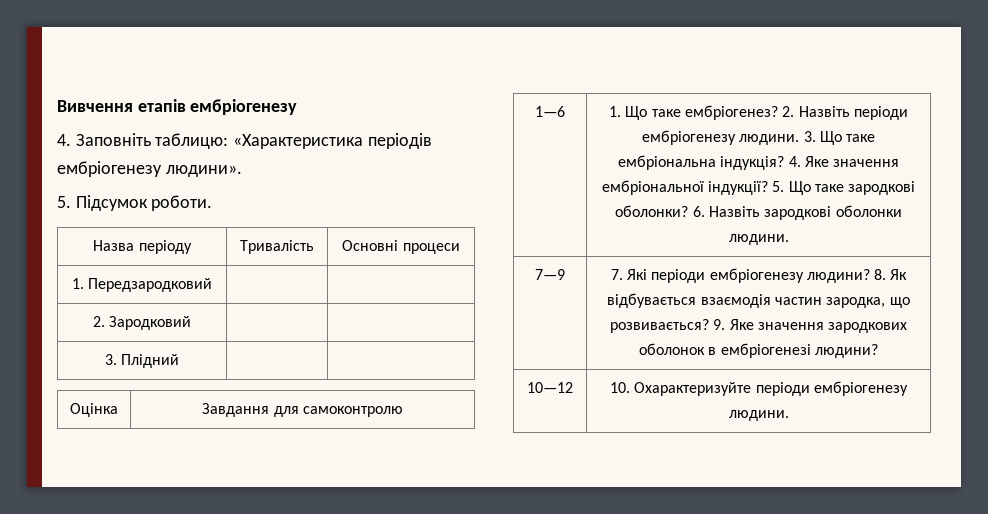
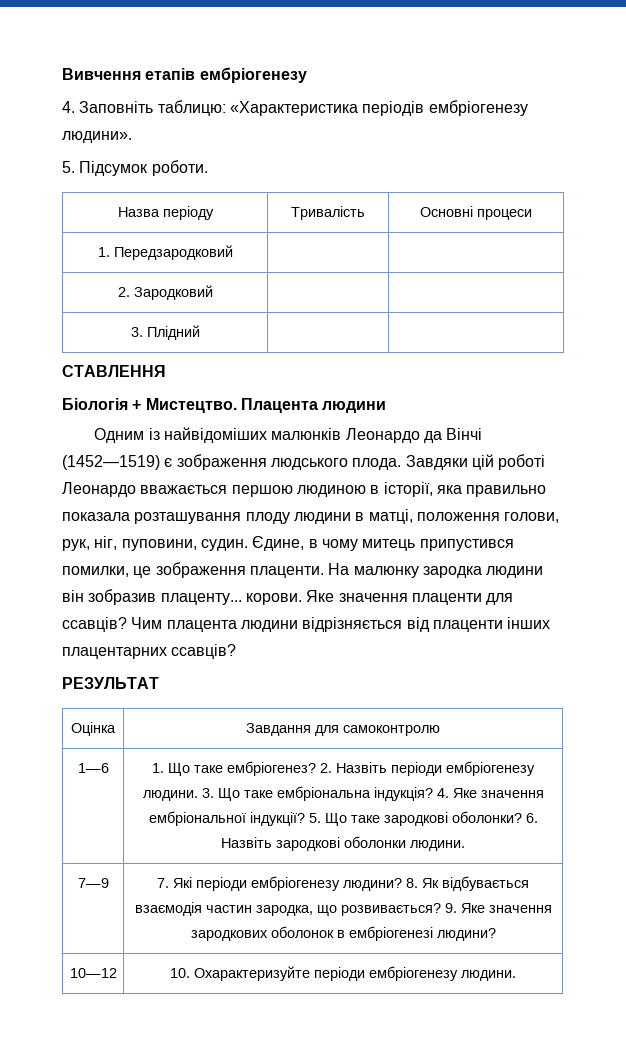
+ СТАВЛЕННЯ
+ Біологія + Мистецтво. Плацента людини
+ Одним із найвідоміших малюнків Леонардо да Вінчі (1452—1519) є зображення людського плода. Завдяки цій роботі Леонардо вважається першою людиною в історії, яка правильно показала розташування плоду людини в матці, положення голови, рук, ніг, пуповини, судин. Єдине, в чому митець припустився помилки, це зображення плаценти. На малюнку зародка людини він зобразив плаценту... корови. Яке значення плаценти для ссавців? Чим плацента людини відрізняється від плаценти інших плацентарних ссавців?
+ РЕЗУЛЬТАТ

